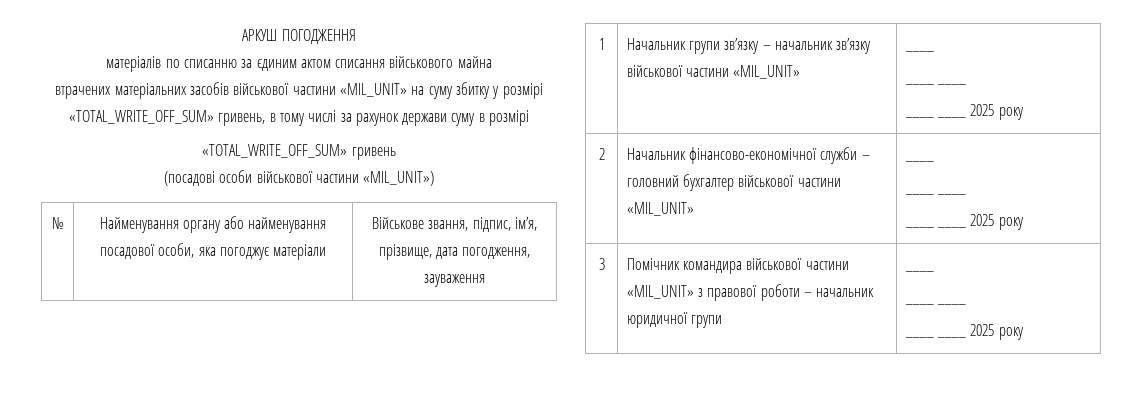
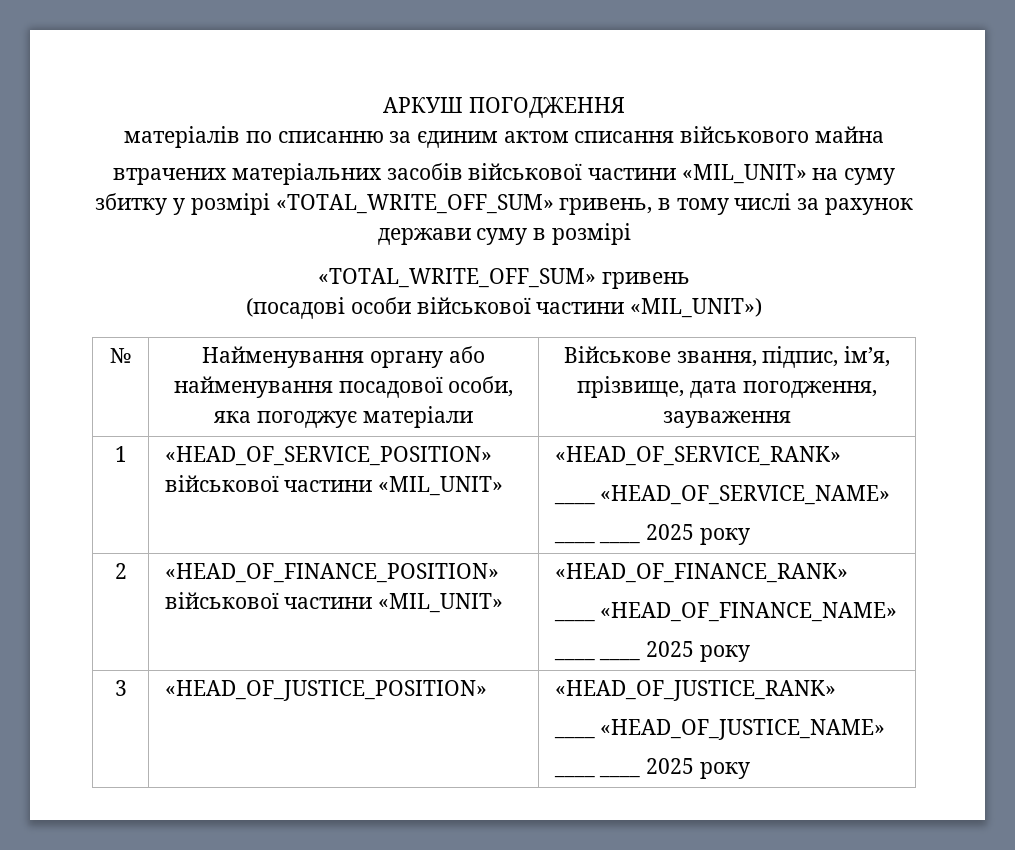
- 1 | Начальник групи зв’язку – начальник зв’язку військової частини «MIL_UNIT» | ____
- ____ ____
+ 1 | «HEAD_OF_SERVICE_POSITION» військової частини «MIL_UNIT» | «HEAD_OF_SERVICE_RANK»
+ ____ «HEAD_OF_SERVICE_NAME»
- 2 | Начальник фінансово-економічної служби – головний бухгалтер військової частини «MIL_UNIT» | ____
- ____ ____
+ 2 | «HEAD_OF_FINANCE_POSITION» військової частини «MIL_UNIT» | «HEAD_OF_FINANCE_RANK»
+ ____ «HEAD_OF_FINANCE_NAME»
- 3 | Помічник командира військової частини «MIL_UNIT» з правової роботи – начальник юридичної групи | ____
- ____ ____
+ 3 | «HEAD_OF_JUSTICE_POSITION» | «HEAD_OF_JUSTICE_RANK»
+ ____ «HEAD_OF_JUSTICE_NAME»

